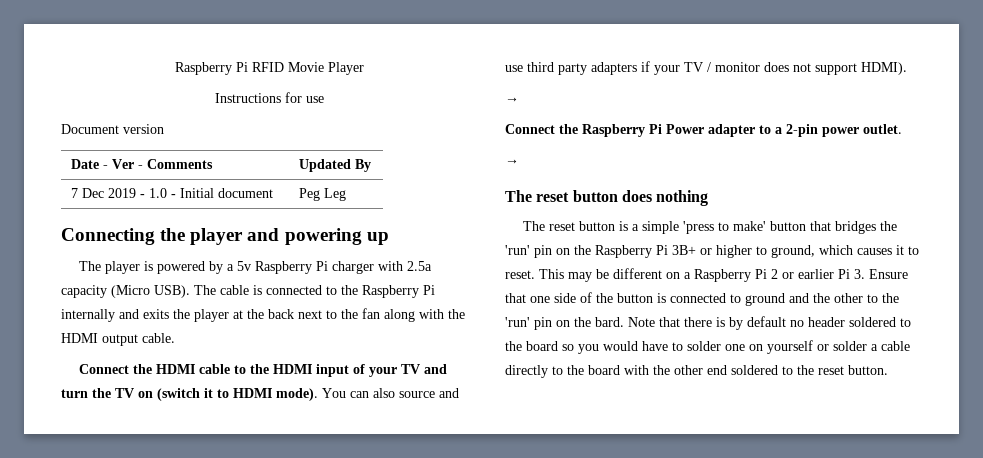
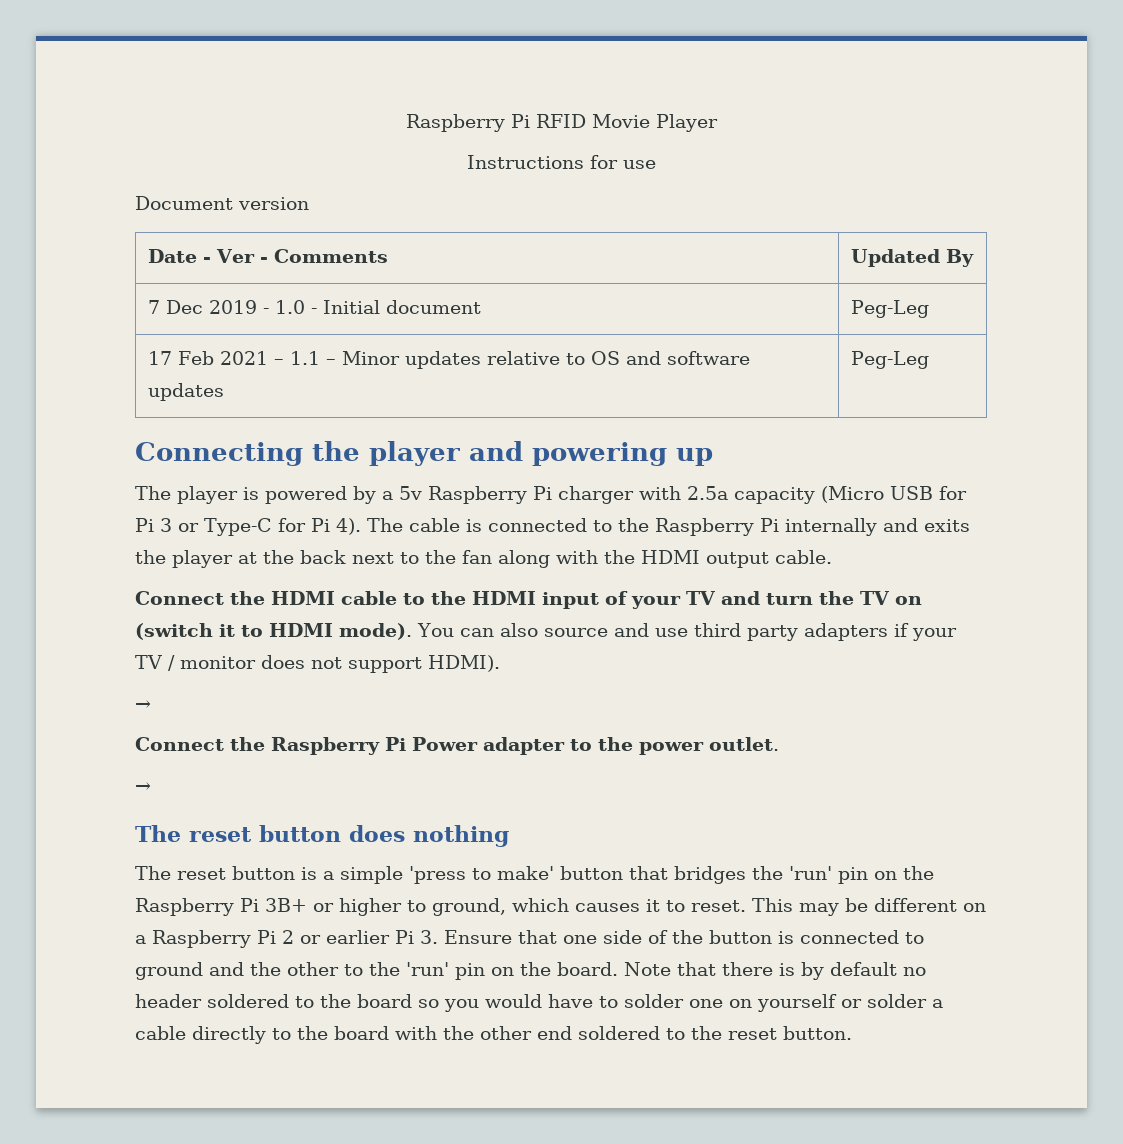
- 7 Dec 2019 - 1.0 - Initial document | Peg Leg
+ 7 Dec 2019 - 1.0 - Initial document | Peg-Leg
+ 17 Feb 2021 – 1.1 – Minor updates relative to OS and software updates | Peg-Leg
- The player is powered by a 5v Raspberry Pi charger with 2.5a capacity (Micro USB).
+ The player is powered by a 5v Raspberry Pi charger with 2.5a capacity (Micro USB for Pi 3 or Type-C for Pi 4).
- Connect the Raspberry Pi Power adapter to a 2-pin power outlet.
+ Connect the Raspberry Pi Power adapter to the power outlet.
- This may be different on a Raspberry Pi 2 or earlier Pi 3. Ensure that one side of the button is connected to ground and the other to the 'run' pin on the bard.
+ This may be different on a Raspberry Pi 2 or earlier Pi 3. Ensure that one side of the button is connected to ground and the other to the 'run' pin on the board.

